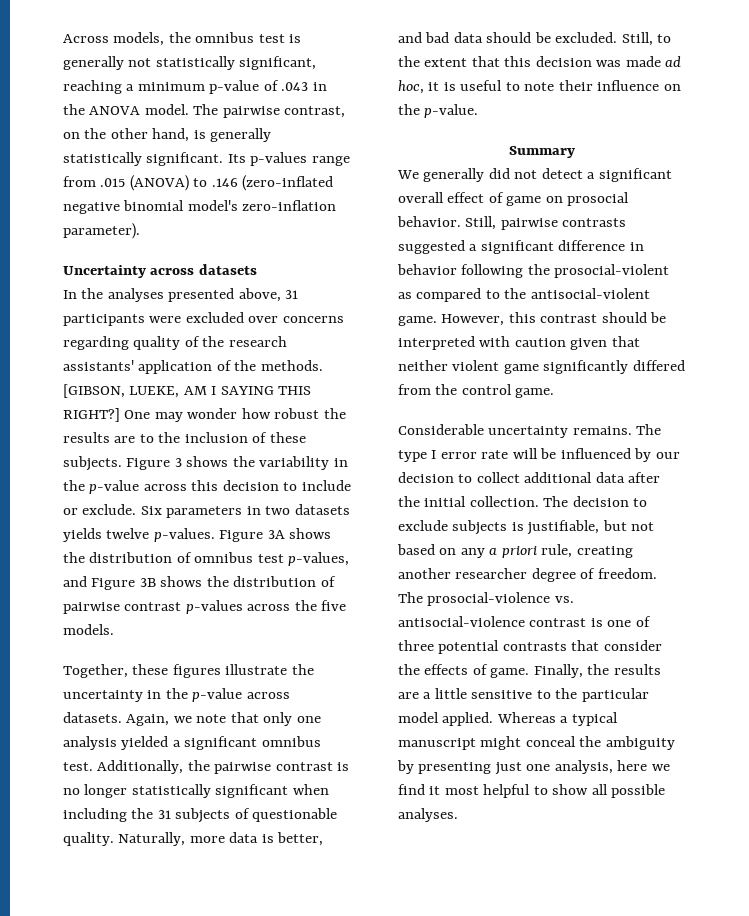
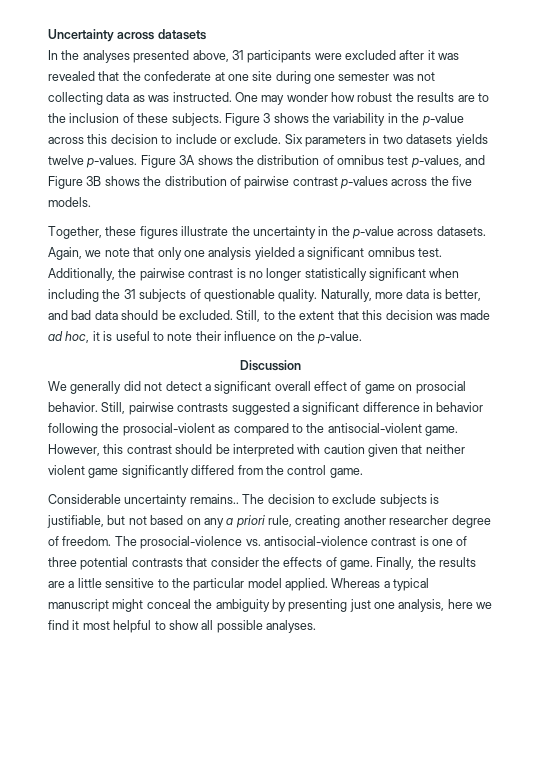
- Across models, the omnibus test is generally not statistically significant, reaching a minimum p-value of .043 in the ANOVA model. The pairwise contrast, on the other hand, is generally statistically significant. Its p-values range from .015 (ANOVA) to .146 (zero-inflated negative binomial model's zero-inflation parameter).
- In the analyses presented above, 31 participants were excluded over concerns regarding quality of the research assistants' application of the methods. [GIBSON, LUEKE, AM I SAYING THIS RIGHT?]
+ In the analyses presented above, 31 participants were excluded after it was revealed that the confederate at one site during one semester was not collecting data as was instructed.
- Summary
+ Discussion
- Considerable uncertainty remains. The type I error rate will be influenced by our decision to collect additional data after the initial collection.
+ Considerable uncertainty remains..

